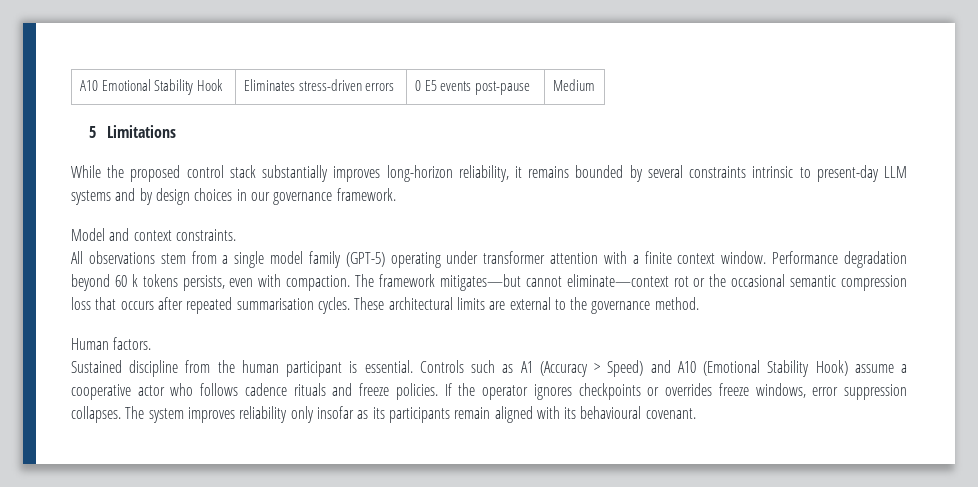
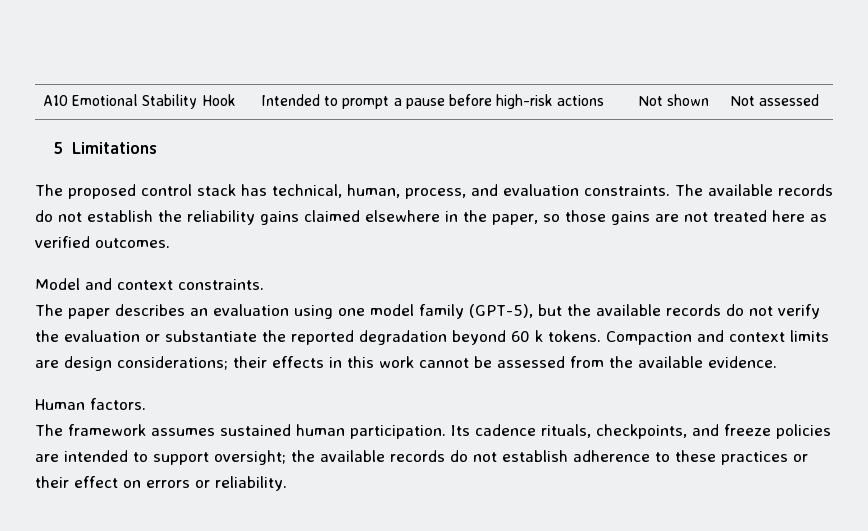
- A10 Emotional Stability Hook | Eliminates stress-driven errors | 0 E5 events post-pause | Medium
+ A10 Emotional Stability Hook | Intended to prompt a pause before high-risk actions | Not shown | Not assessed
- While the proposed control stack substantially improves long-horizon reliability, it remains bounded by several constraints intrinsic to present-day LLM systems and by design choices in our governance framework.
+ The proposed control stack has technical, human, process, and evaluation constraints. The available records do not establish the reliability gains claimed elsewhere in the paper, so those gains are not treated here as verified outcomes.
  Model and context constraints.
- All observations stem from a single model family (GPT-5) operating under transformer attention with a finite context window. Performance degradation beyond 60 k tokens persists, even with compaction. The framework mitigates—but cannot eliminate—context rot or the occasional semantic compression loss that occurs after repeated summarisation cycles. These architectural limits are external to the governance method.
+ The paper describes an evaluation using one model family (GPT-5), but the available records do not verify the evaluation or substantiate the reported degradation beyond 60 k tokens. Compaction and context limits are design considerations; their effects in this work cannot be assessed from the available evidence.
  Human factors.
- Sustained discipline from the human participant is essential. Controls such as A1 (Accuracy > Speed) and A10 (Emotional Stability Hook) assume a cooperative actor who follows cadence rituals and freeze policies. If the operator ignores checkpoints or overrides freeze windows, error suppression collapses. The system improves reliability only insofar as its participants remain aligned with its behavioural covenant.
+ The framework assumes sustained human participation. Its cadence rituals, checkpoints, and freeze policies are intended to support oversight; the available records do not establish adherence to these practices or their effect on errors or reliability.

